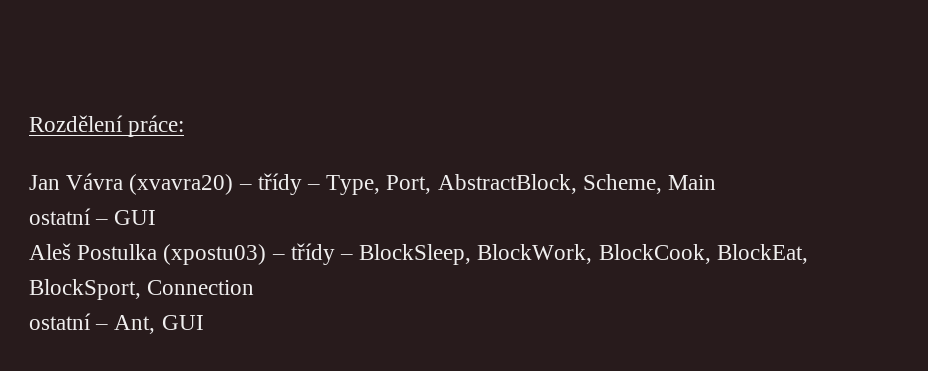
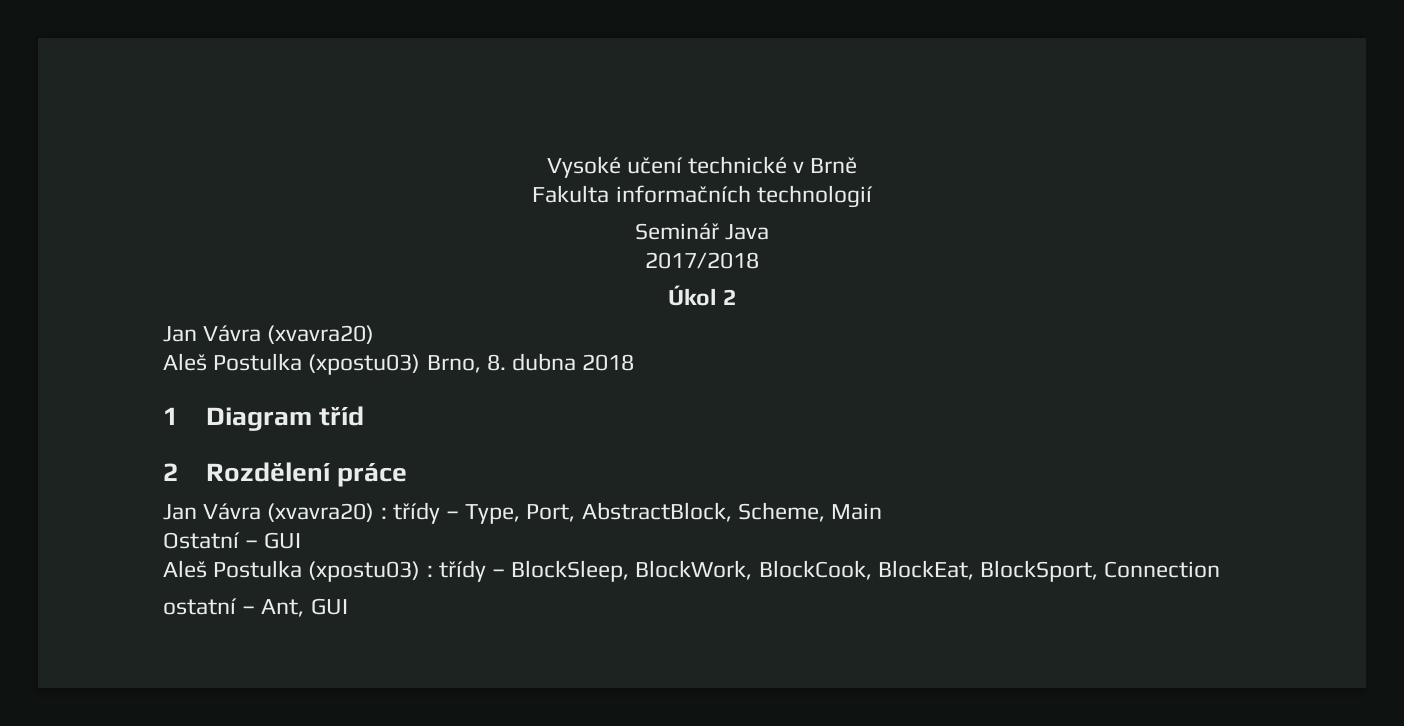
- Rozdělení práce:
- Jan Vávra (xvavra20) – třídy – Type, Port, AbstractBlock, Scheme, Main
+ Vysoké učení technické v Brně
+ Fakulta informačních technologií
+ Seminář Java
+ 2017/2018
+ Úkol 2
+ Jan Vávra (xvavra20)
+ Aleš Postulka (xpostu03) Brno, 8. dubna 2018
+ 1 Diagram tříd
+ 2 Rozdělení práce
+ Jan Vávra (xvavra20) : třídy – Type, Port, AbstractBlock, Scheme, Main
- ostatní – GUI
+ Ostatní – GUI
- Aleš Postulka (xpostu03) – třídy – BlockSleep, BlockWork, BlockCook, BlockEat, BlockSport, Connection
+ Aleš Postulka (xpostu03) : třídy – BlockSleep, BlockWork, BlockCook, BlockEat, BlockSport, Connection

